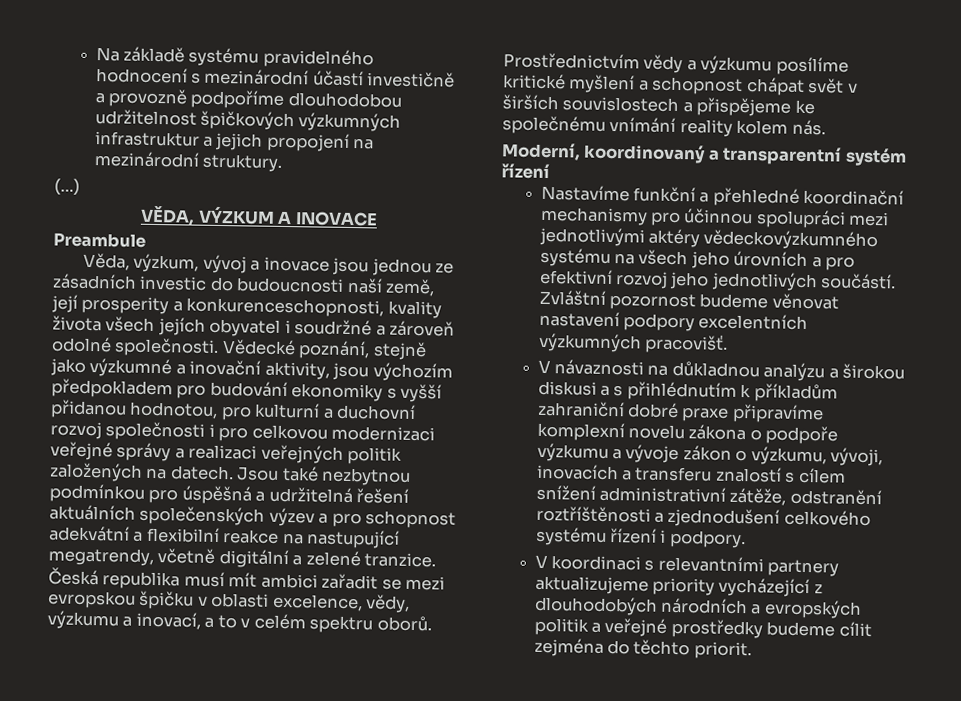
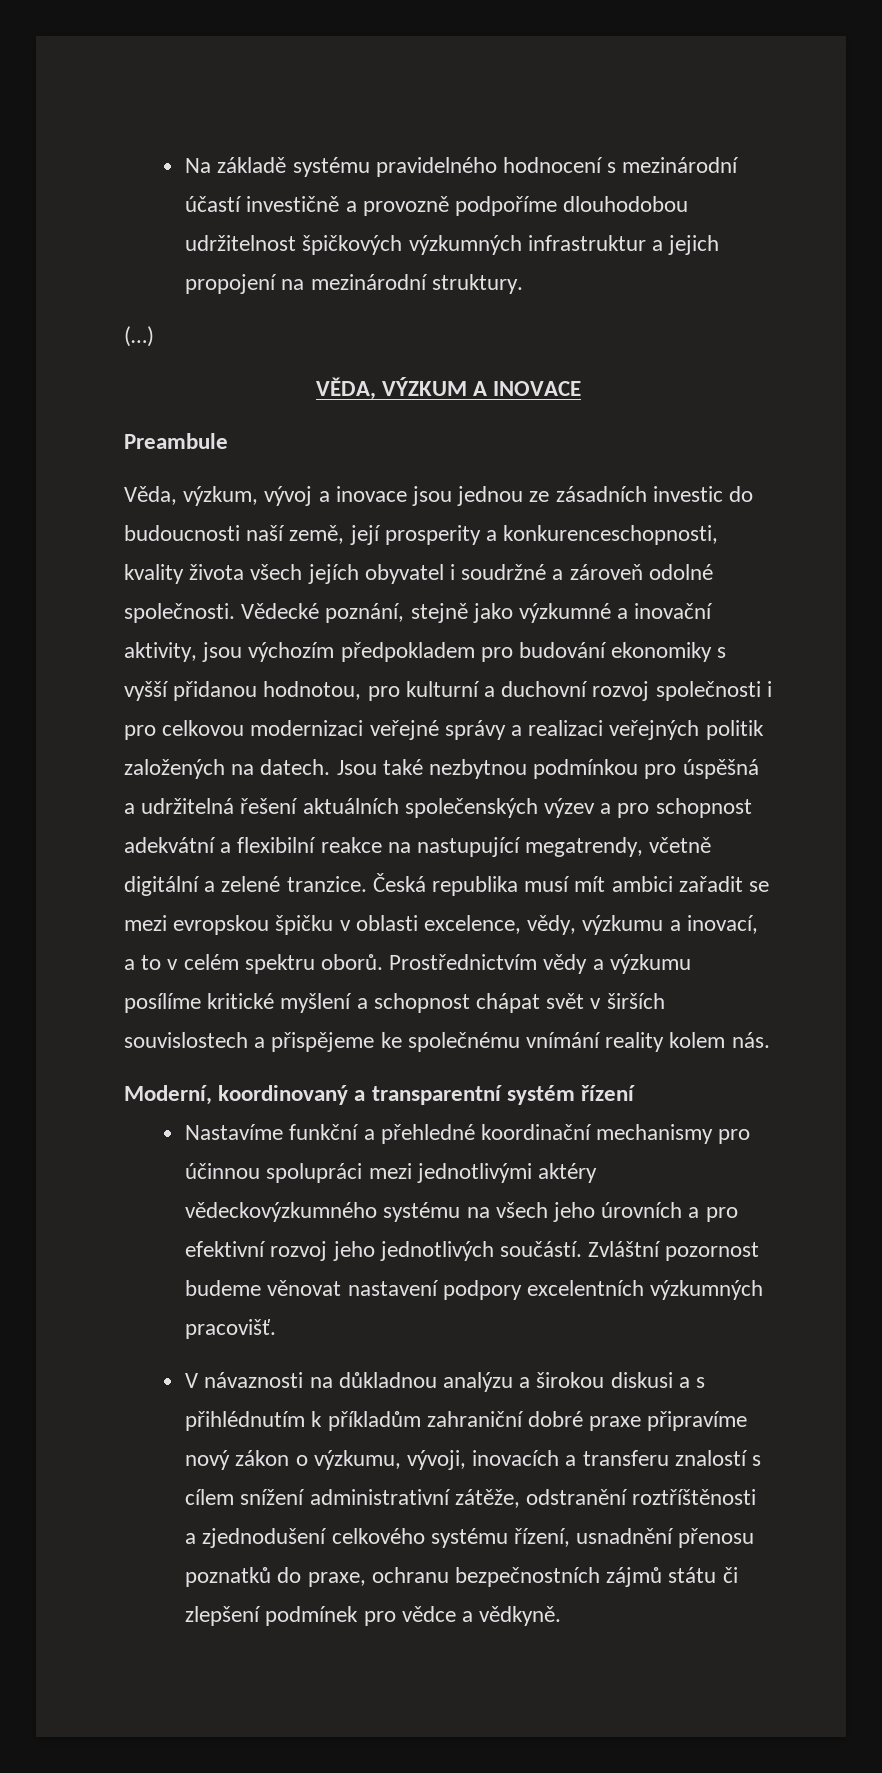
- V návaznosti na důkladnou analýzu a širokou diskusi a s přihlédnutím k příkladům zahraniční dobré praxe připravíme komplexní novelu zákona o podpoře výzkumu a vývoje zákon o výzkumu, vývoji, inovacích a transferu znalostí s cílem snížení administrativní zátěže, odstranění roztříštěnosti a zjednodušení celkového systému řízení i podpory.
- V koordinaci s relevantními partnery aktualizujeme priority vycházející z dlouhodobých národních a evropských politik a veřejné prostředky budeme cílit zejména do těchto priorit.
+ V návaznosti na důkladnou analýzu a širokou diskusi a s přihlédnutím k příkladům zahraniční dobré praxe připravíme nový zákon o výzkumu, vývoji, inovacích a transferu znalostí s cílem snížení administrativní zátěže, odstranění roztříštěnosti a zjednodušení celkového systému řízení, usnadnění přenosu poznatků do praxe, ochranu bezpečnostních zájmů státu či zlepšení podmínek pro vědce a vědkyně.

